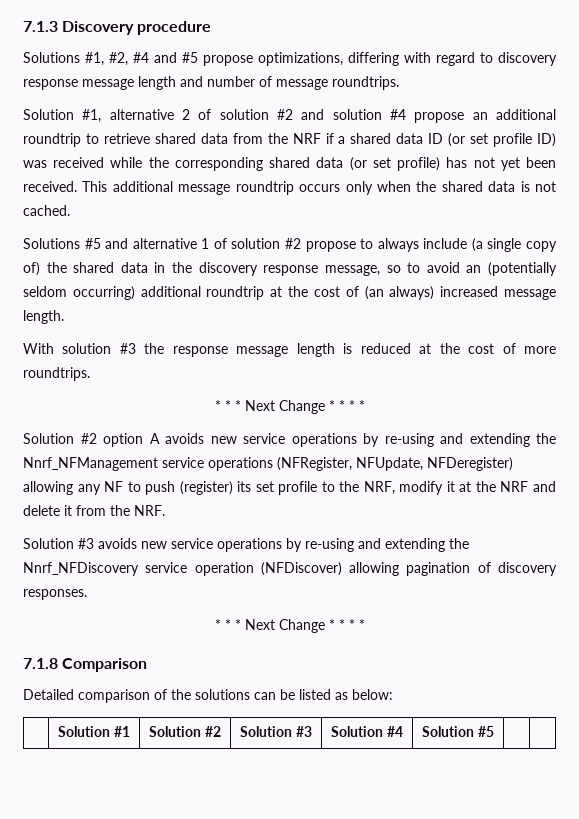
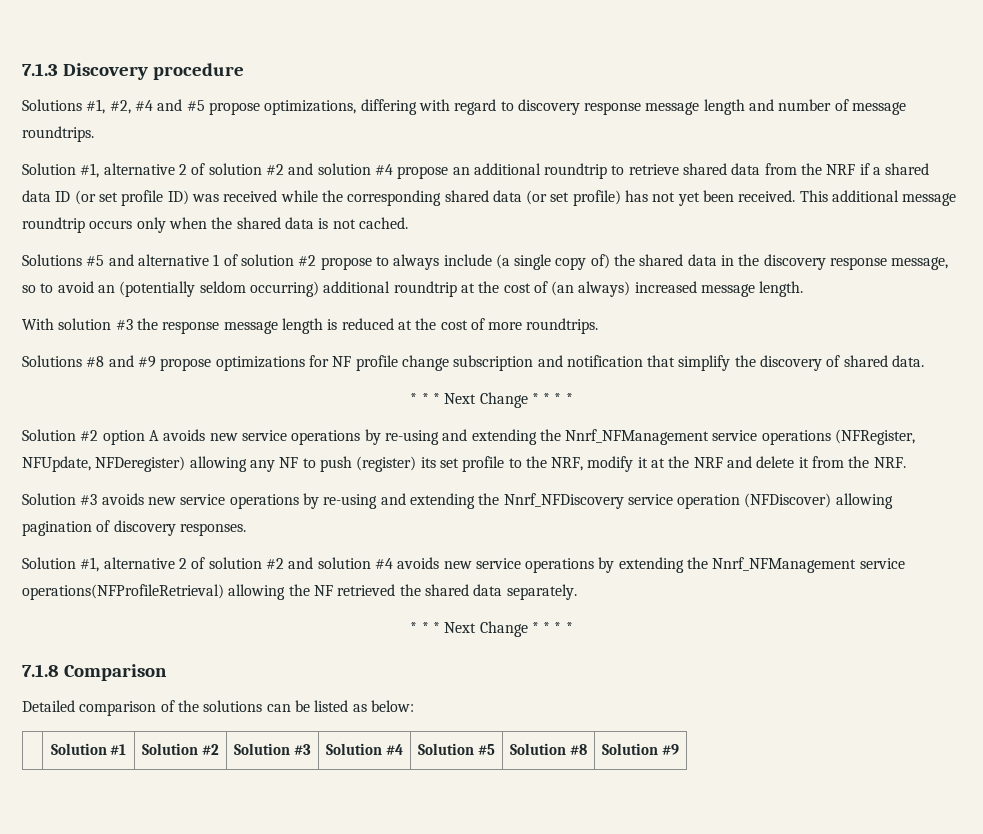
+ Solutions #8 and #9 propose optimizations for NF profile change subscription and notification that simplify the discovery of shared data.
+ Solution #1, alternative 2 of solution #2 and solution #4 avoids new service operations by extending the Nnrf_NFManagement service operations(NFProfileRetrieval) allowing the NF retrieved the shared data separately.
- | Solution #1 | Solution #2 | Solution #3 | Solution #4 | Solution #5 | |
+ | Solution #1 | Solution #2 | Solution #3 | Solution #4 | Solution #5 | Solution #8 | Solution #9

